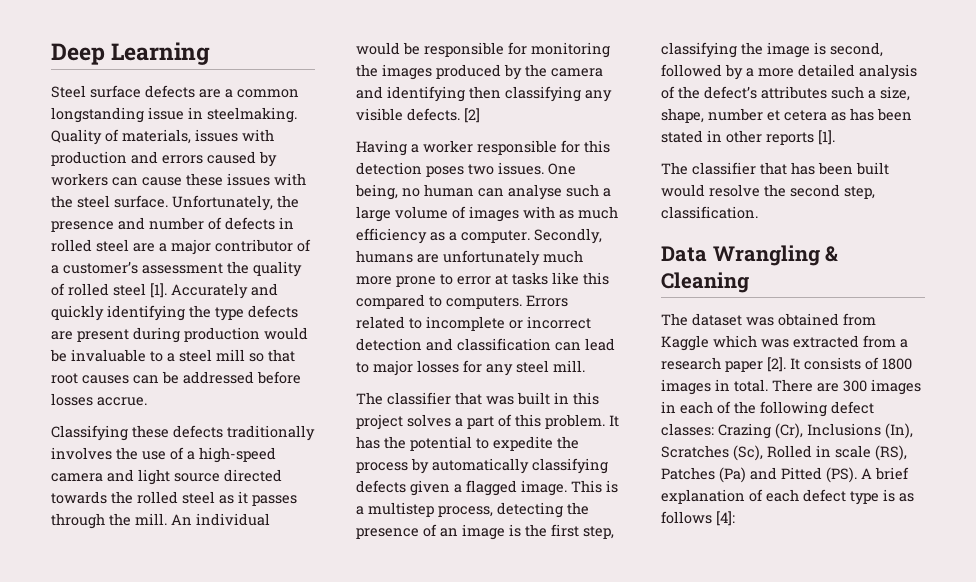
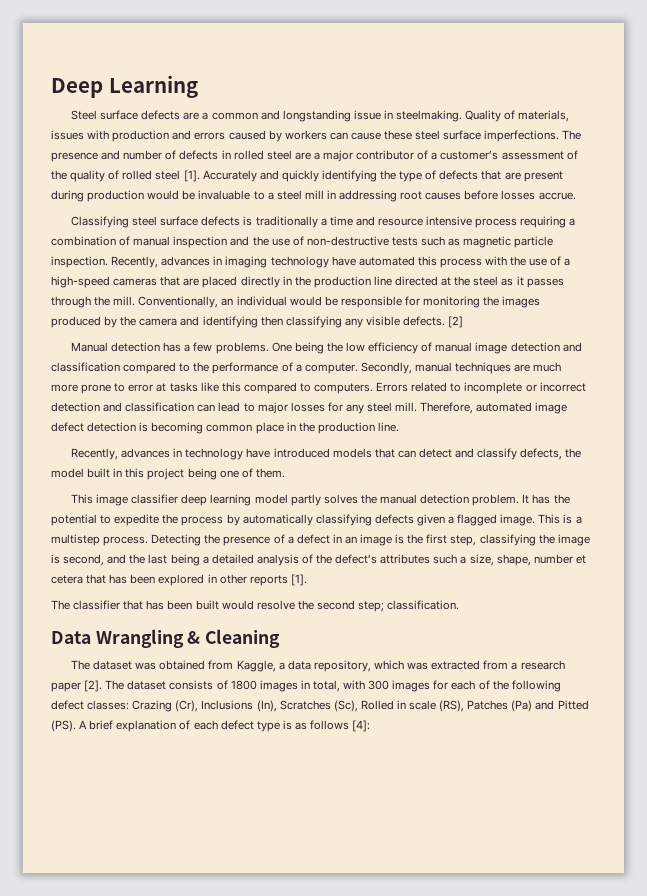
- Steel surface defects are a common longstanding issue in steelmaking.
+ Steel surface defects are a common and longstanding issue in steelmaking.
- Quality of materials, issues with production and errors caused by workers can cause these issues with the steel surface. Unfortunately, the presence and number of defects in rolled steel are a major contributor of a customer’s assessment the quality of rolled steel [1].
+ Quality of materials, issues with production and errors caused by workers can cause these steel surface imperfections. The presence and number of defects in rolled steel are a major contributor of a customer’s assessment of the quality of rolled steel [1].
- Accurately and quickly identifying the type defects are present during production would be invaluable to a steel mill so that root causes can be addressed before losses accrue.
- Classifying these defects traditionally involves the use of a high-speed camera and light source directed towards the rolled steel as it passes through the mill.
+ Accurately and quickly identifying the type of defects that are present during production would be invaluable to a steel mill in addressing root causes before losses accrue.
+ Classifying steel surface defects is traditionally a time and resource intensive process requiring a combination of manual inspection and the use of non-destructive tests such as magnetic particle inspection. Recently, advances in imaging technology have automated this process with the use of a high-speed cameras that are placed directly in the production line directed at the steel as it passes through the mill.
- An individual would be responsible for monitoring the images produced by the camera and identifying then classifying any visible defects.
+ Conventionally, an individual would be responsible for monitoring the images produced by the camera and identifying then classifying any visible defects.
- Having a worker responsible for this detection poses two issues. One being, no human can analyse such a large volume of images with as much efficiency as a computer. Secondly, humans are unfortunately much more prone to error at tasks like this compared to computers.
+ Manual detection has a few problems. One being the low efficiency of manual image detection and classification compared to the performance of a computer. Secondly, manual techniques are much more prone to error at tasks like this compared to computers.
- Errors related to incomplete or incorrect detection and classification can lead to major losses for any steel mill.
- The classifier that was built in this project solves a part of this problem.
+ Errors related to incomplete or incorrect detection and classification can lead to major losses for any steel mill. Therefore, automated image defect detection is becoming common place in the production line.
+ Recently, advances in technology have introduced models that can detect and classify defects, the model built in this project being one of them.
+ This image classifier deep learning model partly solves the manual detection problem.
- This is a multistep process, detecting the presence of an image is the first step, classifying the image is second, followed by a more detailed analysis of the defect’s attributes such a size, shape, number et cetera as has been stated in other reports [1].
+ This is a multistep process. Detecting the presence of a defect in an image is the first step, classifying the image is second, and the last being a detailed analysis of the defect’s attributes such a size, shape, number et cetera that has been explored in other reports [1].
- The classifier that has been built would resolve the second step, classification.
+ The classifier that has been built would resolve the second step; classification.
- The dataset was obtained from Kaggle which was extracted from a research paper [2].
+ The dataset was obtained from Kaggle, a data repository, which was extracted from a research paper [2].
- It consists of 1800 images in total. There are 300 images in each of the following defect classes: Crazing (Cr), Inclusions (In), Scratches (Sc), Rolled in scale (RS), Patches (Pa) and Pitted (PS). A brief explanation of each defect type is as follows [4]:
+ The dataset consists of 1800 images in total, with 300 images for each of the following defect classes: Crazing (Cr), Inclusions (In), Scratches (Sc), Rolled in scale (RS), Patches (Pa) and Pitted (PS). A brief explanation of each defect type is as follows [4]:

